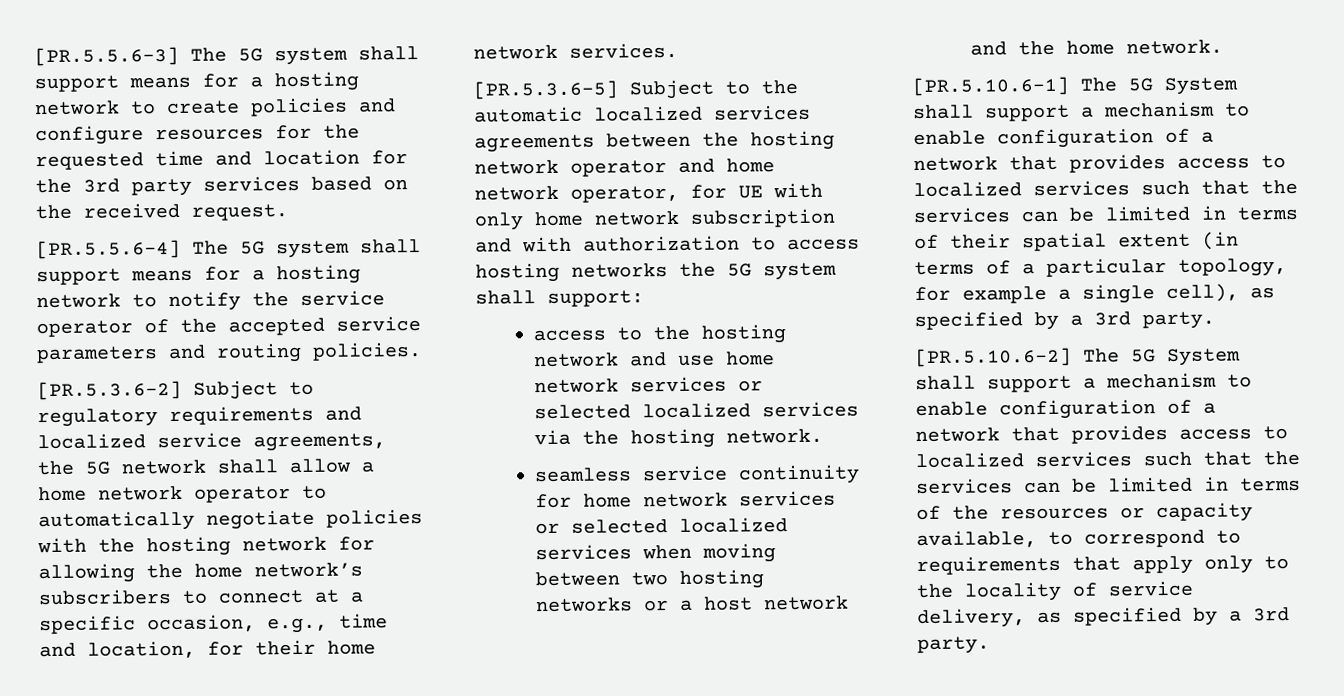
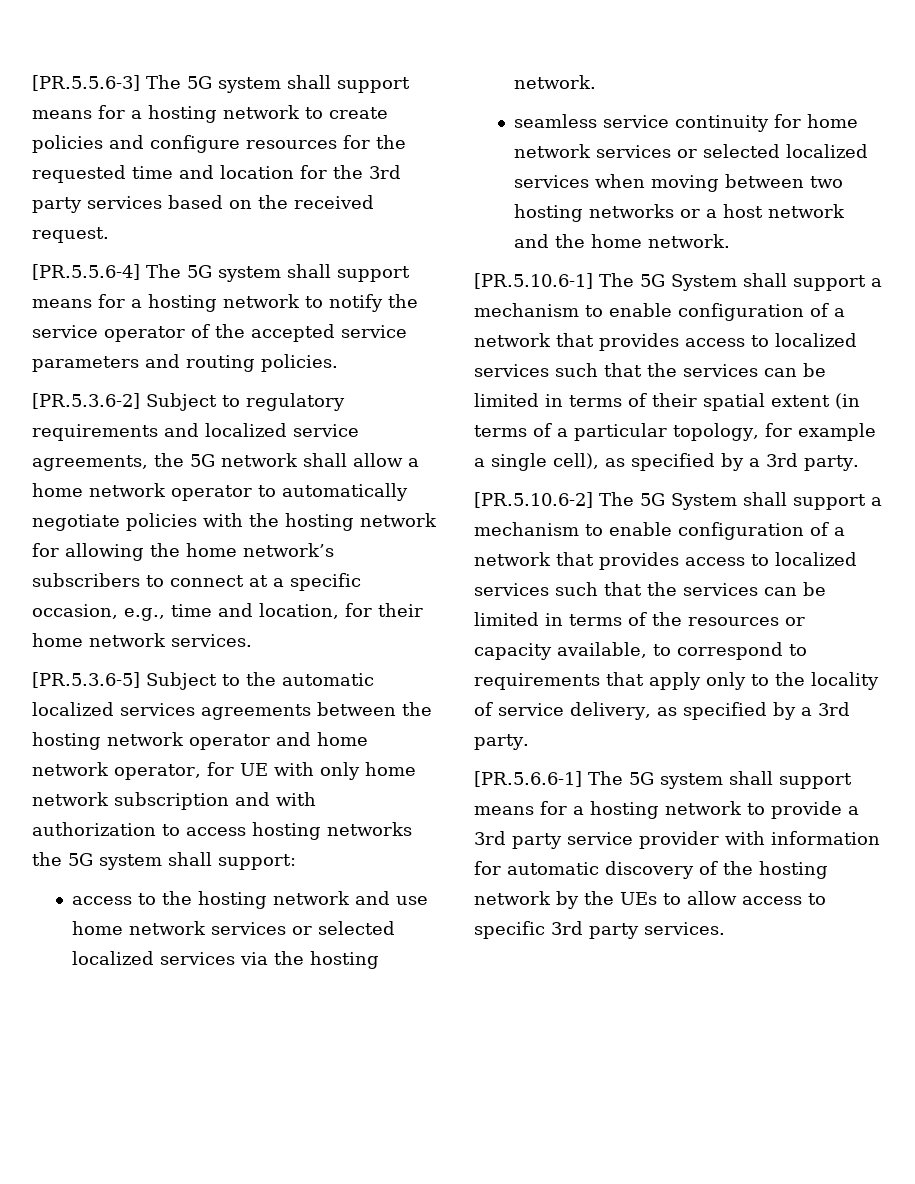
+ [PR.5.6.6-1] The 5G system shall support means for a hosting network to provide a 3rd party service provider with information for automatic discovery of the hosting network by the UEs to allow access to specific 3rd party services.

